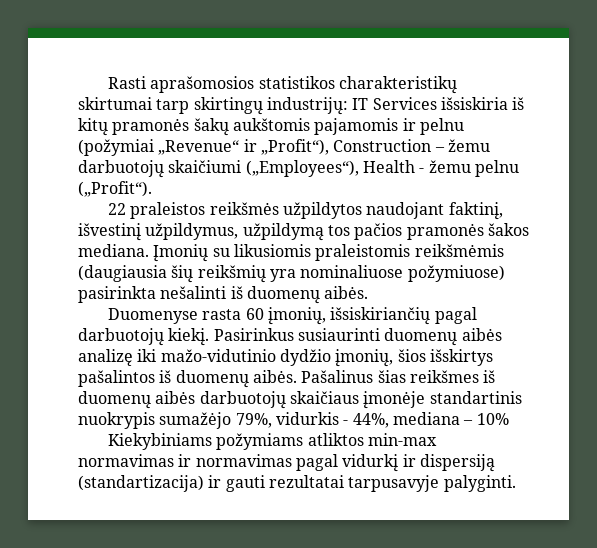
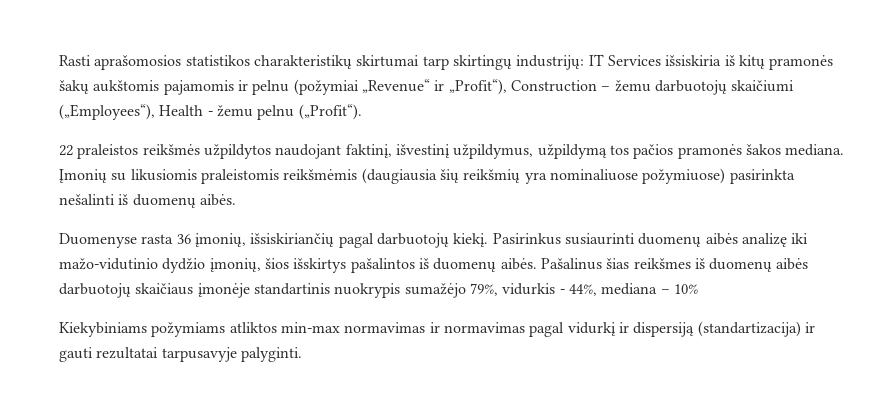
- Duomenyse rasta 60 įmonių, išsiskiriančių pagal darbuotojų kiekį.
+ Duomenyse rasta 36 įmonių, išsiskiriančių pagal darbuotojų kiekį.

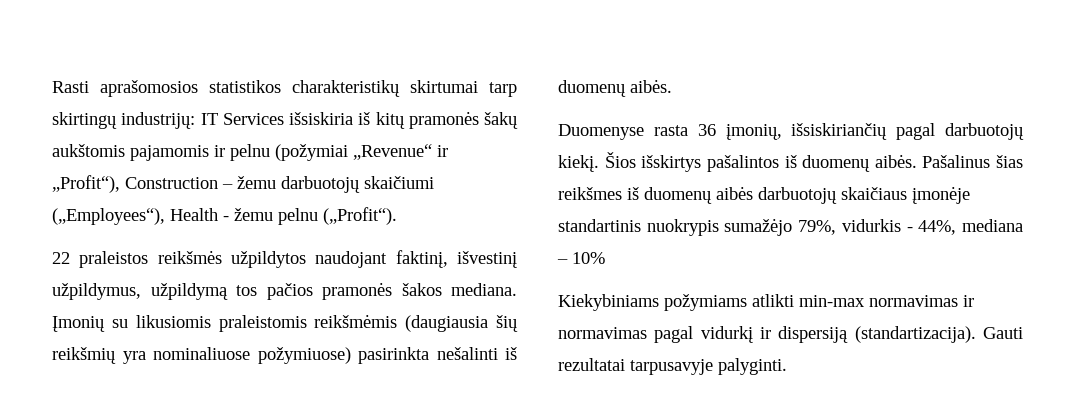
- Pasirinkus susiaurinti duomenų aibės analizę iki mažo-vidutinio dydžio įmonių, šios išskirtys pašalintos iš duomenų aibės.
+ Šios išskirtys pašalintos iš duomenų aibės.
- Kiekybiniams požymiams atliktos min-max normavimas ir normavimas pagal vidurkį ir dispersiją (standartizacija) ir gauti rezultatai tarpusavyje palyginti.
+ Kiekybiniams požymiams atlikti min-max normavimas ir normavimas pagal vidurkį ir dispersiją (standartizacija). Gauti rezultatai tarpusavyje palyginti.

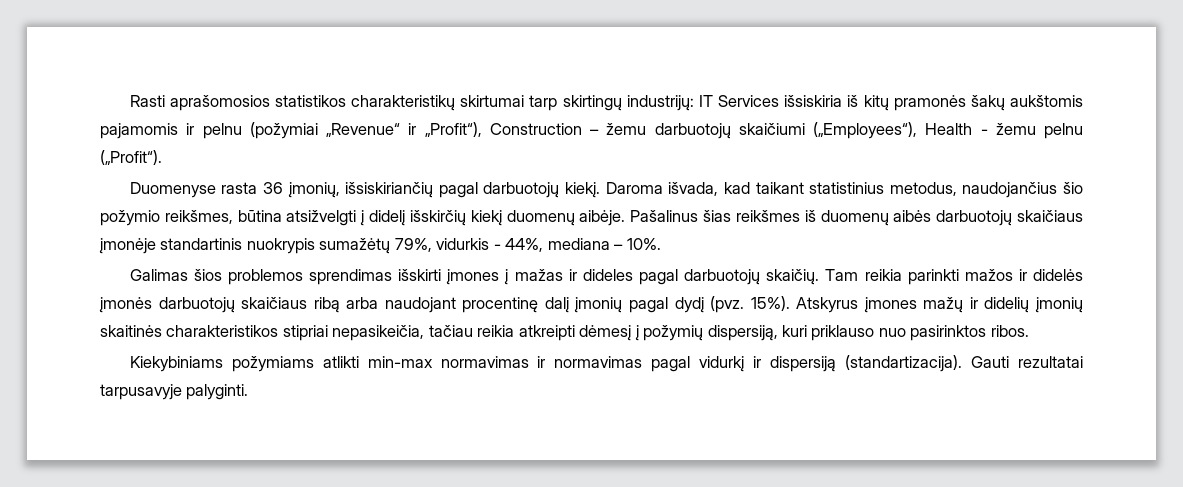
- 22 praleistos reikšmės užpildytos naudojant faktinį, išvestinį užpildymus, užpildymą tos pačios pramonės šakos mediana. Įmonių su likusiomis praleistomis reikšmėmis (daugiausia šių reikšmių yra nominaliuose požymiuose) pasirinkta nešalinti iš duomenų aibės.
- Šios išskirtys pašalintos iš duomenų aibės.
+ Daroma išvada, kad taikant statistinius metodus, naudojančius šio požymio reikšmes, būtina atsižvelgti į didelį išskirčių kiekį duomenų aibėje.
- Pašalinus šias reikšmes iš duomenų aibės darbuotojų skaičiaus įmonėje standartinis nuokrypis sumažėjo 79%, vidurkis - 44%, mediana – 10%
+ Pašalinus šias reikšmes iš duomenų aibės darbuotojų skaičiaus įmonėje standartinis nuokrypis sumažėtų 79%, vidurkis - 44%, mediana – 10%.
+ Galimas šios problemos sprendimas išskirti įmones į mažas ir dideles pagal darbuotojų skaičių. Tam reikia parinkti mažos ir didelės įmonės darbuotojų skaičiaus ribą arba naudojant procentinę dalį įmonių pagal dydį (pvz. 15%). Atskyrus įmones mažų ir didelių įmonių skaitinės charakteristikos stipriai nepasikeičia, tačiau reikia atkreipti dėmesį į požymių dispersiją, kuri priklauso nuo pasirinktos ribos.

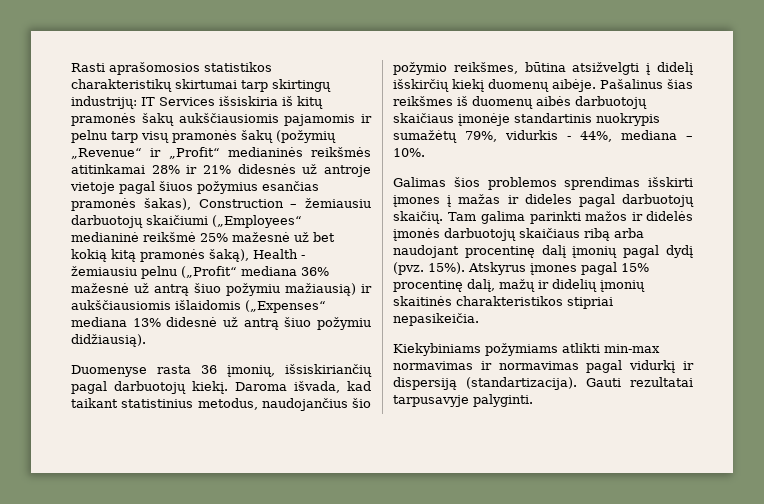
- Rasti aprašomosios statistikos charakteristikų skirtumai tarp skirtingų industrijų: IT Services išsiskiria iš kitų pramonės šakų aukštomis pajamomis ir pelnu (požymiai „Revenue“ ir „Profit“), Construction – žemu darbuotojų skaičiumi („Employees“), Health - žemu pelnu („Profit“).
+ Rasti aprašomosios statistikos charakteristikų skirtumai tarp skirtingų industrijų: IT Services išsiskiria iš kitų pramonės šakų aukščiausiomis pajamomis ir pelnu tarp visų pramonės šakų (požymių „Revenue“ ir „Profit“ medianinės reikšmės atitinkamai 28% ir 21% didesnės už antroje vietoje pagal šiuos požymius esančias pramonės šakas), Construction – žemiausiu darbuotojų skaičiumi („Employees“ medianinė reikšmė 25% mažesnė už bet kokią kitą pramonės šaką), Health - žemiausiu pelnu („Profit“ mediana 36% mažesnė už antrą šiuo požymiu mažiausią) ir aukščiausiomis išlaidomis („Expenses“ mediana 13% didesnė už antrą šiuo požymiu didžiausią).
- Tam reikia parinkti mažos ir didelės įmonės darbuotojų skaičiaus ribą arba naudojant procentinę dalį įmonių pagal dydį (pvz.
+ Tam galima parinkti mažos ir didelės įmonės darbuotojų skaičiaus ribą arba naudojant procentinę dalį įmonių pagal dydį (pvz.
- Atskyrus įmones mažų ir didelių įmonių skaitinės charakteristikos stipriai nepasikeičia, tačiau reikia atkreipti dėmesį į požymių dispersiją, kuri priklauso nuo pasirinktos ribos.
+ Atskyrus įmones pagal 15% procentinę dalį, mažų ir didelių įmonių skaitinės charakteristikos stipriai nepasikeičia.

